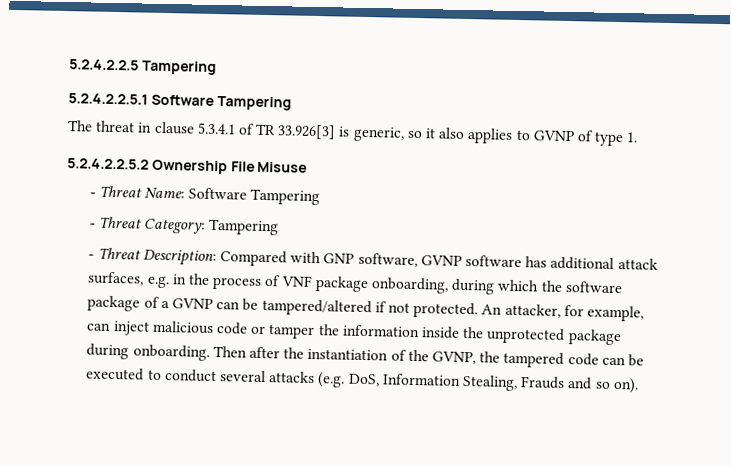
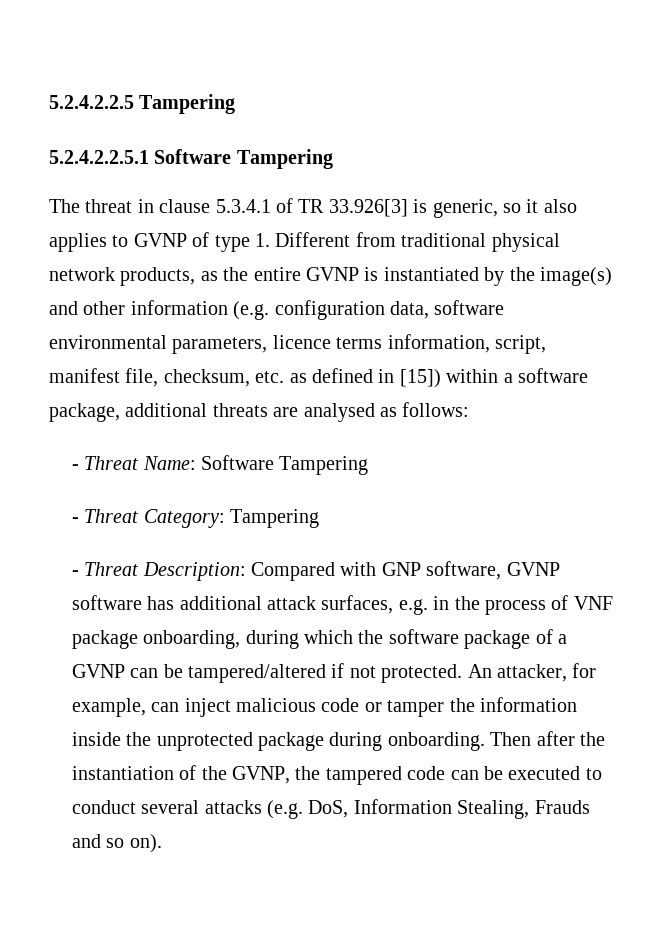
- The threat in clause 5.3.4.1 of TR 33.926[3] is generic, so it also applies to GVNP of type 1.
- 5.2.4.2.2.5.2 Ownership File Misuse
+ The threat in clause 5.3.4.1 of TR 33.926[3] is generic, so it also applies to GVNP of type 1. Different from traditional physical network products, as the entire GVNP is instantiated by the image(s) and other information (e.g. configuration data, software environmental parameters, licence terms information, script, manifest file, checksum, etc. as defined in [15]) within a software package, additional threats are analysed as follows:

